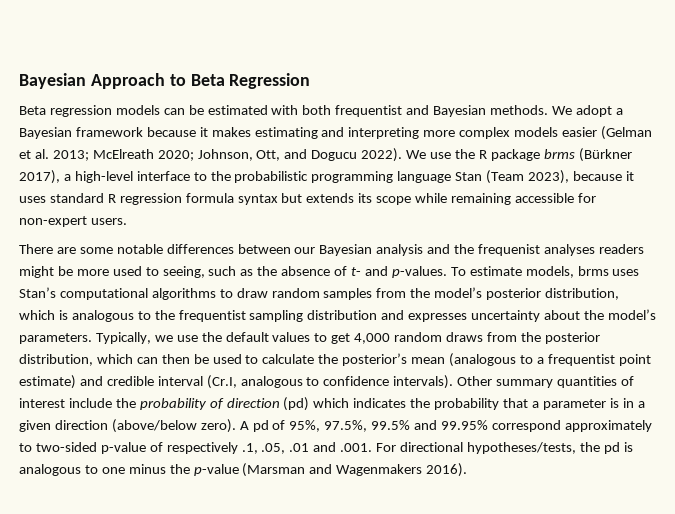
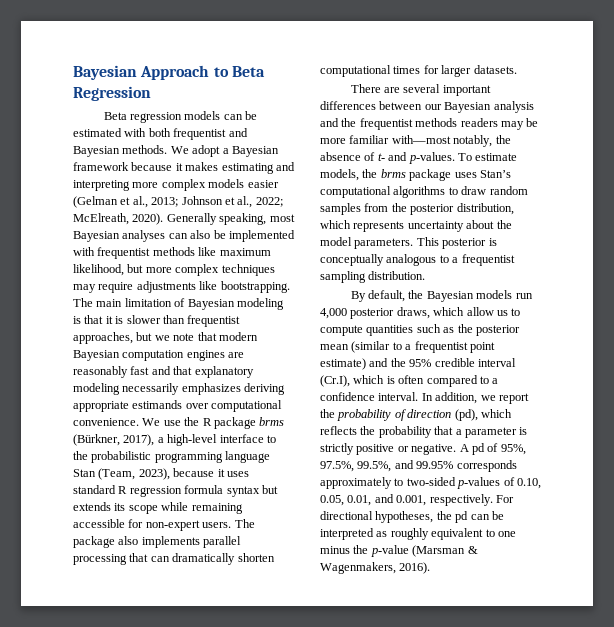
- We adopt a Bayesian framework because it makes estimating and interpreting more complex models easier (Gelman et al. 2013; McElreath 2020; Johnson, Ott, and Dogucu 2022).
+ We adopt a Bayesian framework because it makes estimating and interpreting more complex models easier (Gelman et al., 2013; Johnson et al., 2022; McElreath, 2020). Generally speaking, most Bayesian analyses can also be implemented with frequentist methods like maximum likelihood, but more complex techniques may require adjustments like bootstrapping. The main limitation of Bayesian modeling is that it is slower than frequentist approaches, but we note that modern Bayesian computation engines are reasonably fast and that explanatory modeling necessarily emphasizes deriving appropriate estimands over computational convenience.
- We use the R package brms (Bürkner 2017), a high-level interface to the probabilistic programming language Stan (Team 2023), because it uses standard R regression formula syntax but extends its scope while remaining accessible for non-expert users.
+ We use the R package brms (Bürkner, 2017), a high-level interface to the probabilistic programming language Stan (Team, 2023), because it uses standard R regression formula syntax but extends its scope while remaining accessible for non-expert users. The package also implements parallel processing that can dramatically shorten computational times for larger datasets.
- There are some notable differences between our Bayesian analysis and the frequenist analyses readers might be more used to seeing, such as the absence of t- and p-values.
+ There are several important differences between our Bayesian analysis and the frequentist methods readers may be more familiar with—most notably, the absence of t- and p-values.
- To estimate models, brms uses Stan’s computational algorithms to draw random samples from the model’s posterior distribution, which is analogous to the frequentist sampling distribution and expresses uncertainty about the model’s parameters. Typically, we use the default values to get 4,000 random draws from the posterior distribution, which can then be used to calculate the posterior’s mean (analogous to a frequentist point estimate) and credible interval (Cr.I, analogous to confidence intervals). Other summary quantities of interest include the probability of direction (pd) which indicates the probability that a parameter is in a given direction (above/below zero).
+ To estimate models, the brms package uses Stan’s computational algorithms to draw random samples from the posterior distribution, which represents uncertainty about the model parameters. This posterior is conceptually analogous to a frequentist sampling distribution.
+ By default, the Bayesian models run 4,000 posterior draws, which allow us to compute quantities such as the posterior mean (similar to a frequentist point estimate) and the 95% credible interval (Cr.I), which is often compared to a confidence interval. In addition, we report the probability of direction (pd), which reflects the probability that a parameter is strictly positive or negative.
- A pd of 95%, 97.5%, 99.5% and 99.95% correspond approximately to two-sided p-value of respectively .1, .05, .01 and .001. For directional hypotheses/tests, the pd is analogous to one minus the p-value (Marsman and Wagenmakers 2016).
+ A pd of 95%, 97.5%, 99.5%, and 99.95% corresponds approximately to two-sided p-values of 0.10, 0.05, 0.01, and 0.001, respectively. For directional hypotheses, the pd can be interpreted as roughly equivalent to one minus the p-value (Marsman & Wagenmakers, 2016).

